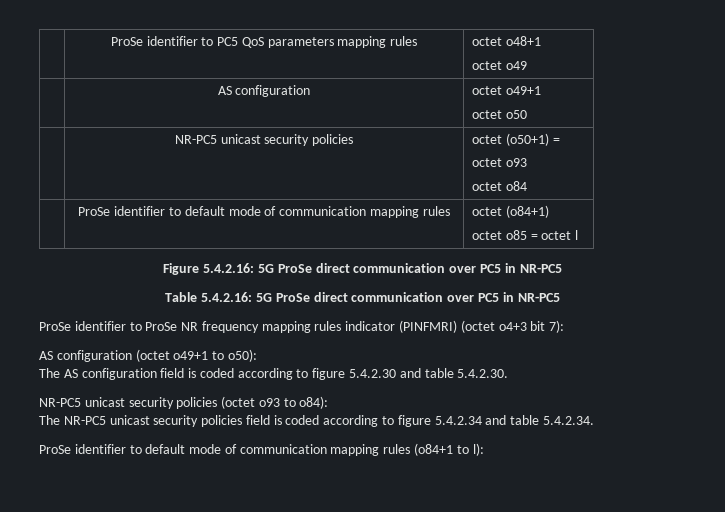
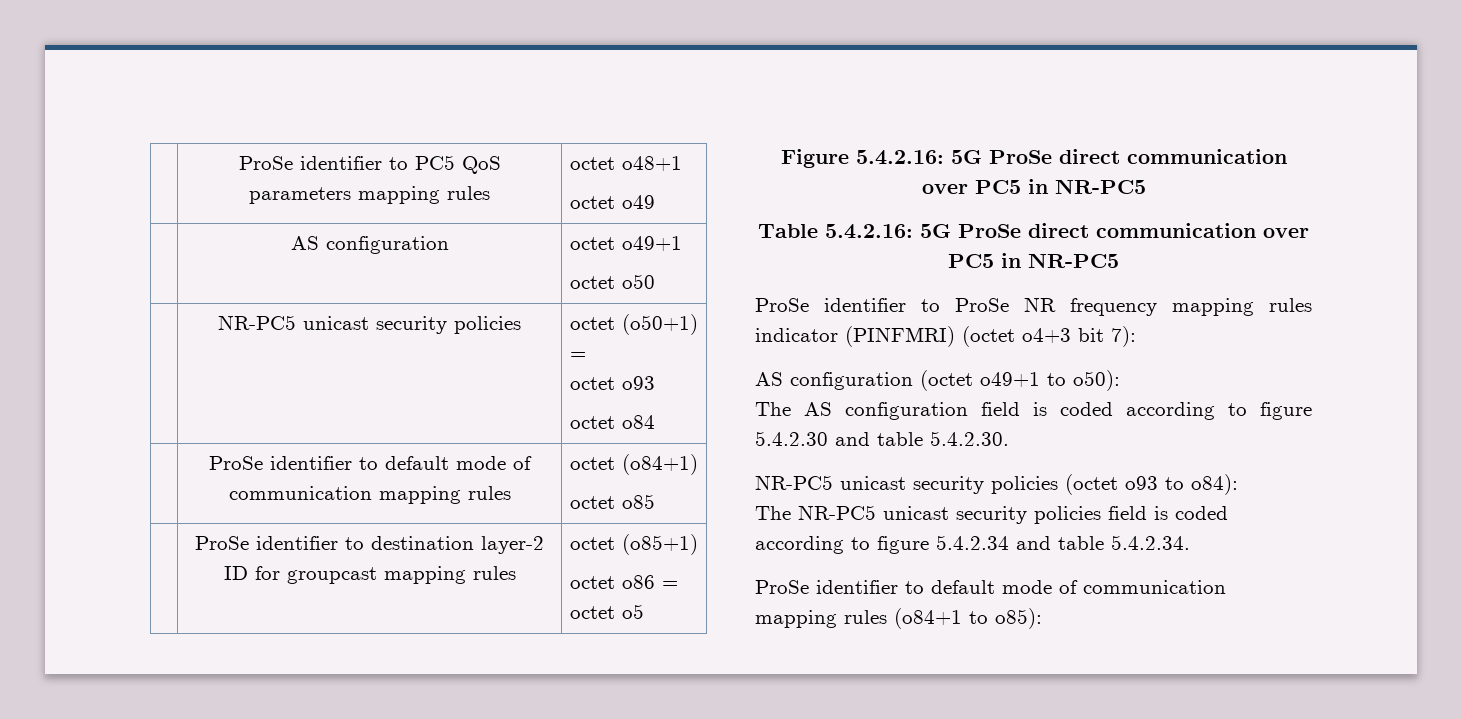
  | ProSe identifier to default mode of communication mapping rules | octet (o84+1)
- octet o85 = octet l
+ octet o85
+ | ProSe identifier to destination layer-2 ID for groupcast mapping rules | octet (o85+1)
+ octet o86 = octet o5
- ProSe identifier to default mode of communication mapping rules (o84+1 to l):
+ ProSe identifier to default mode of communication mapping rules (o84+1 to o85):

